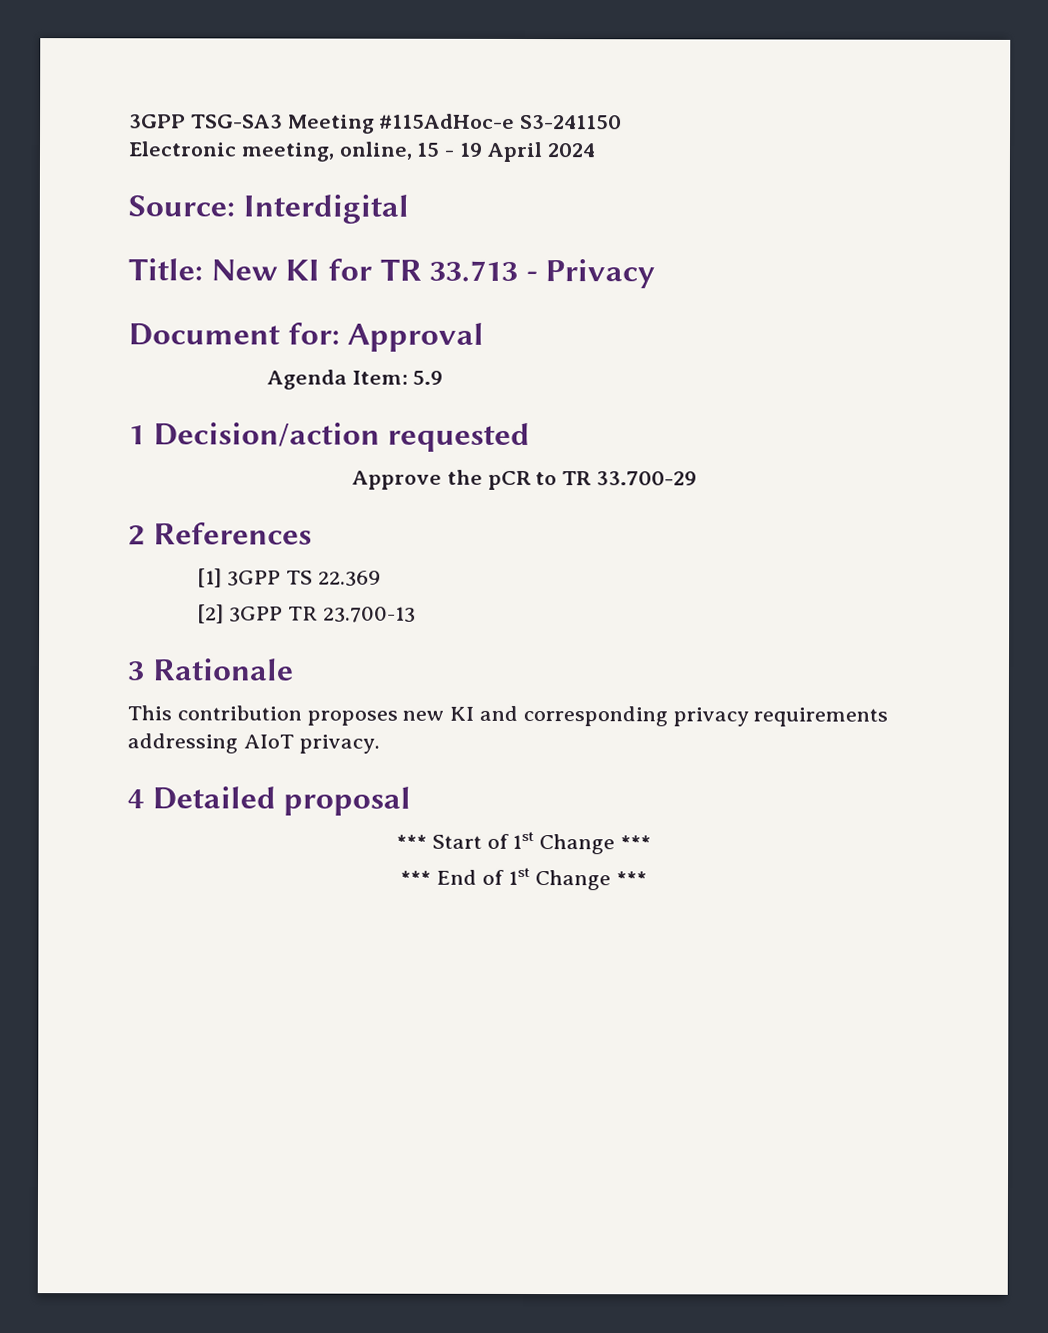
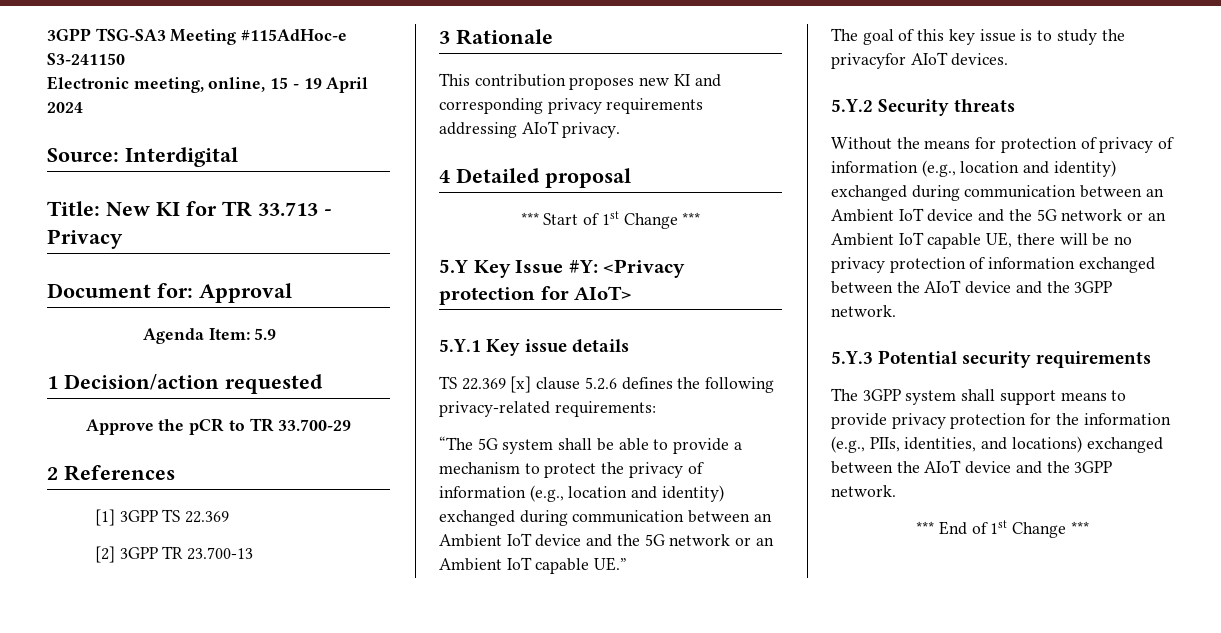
+ 5.Y Key Issue #Y: <Privacy protection for AIoT>
+ 5.Y.1 Key issue details
+ TS 22.369 [x] clause 5.2.6 defines the following privacy-related requirements:
+ “The 5G system shall be able to provide a mechanism to protect the privacy of information (e.g., location and identity) exchanged during communication between an Ambient IoT device and the 5G network or an Ambient IoT capable UE.”
+ The goal of this key issue is to study the privacyfor AIoT devices.
+ 5.Y.2 Security threats
+ Without the means for protection of privacy of information (e.g., location and identity) exchanged during communication between an Ambient IoT device and the 5G network or an Ambient IoT capable UE, there will be no privacy protection of information exchanged between the AIoT device and the 3GPP network.
+ 5.Y.3 Potential security requirements
+ The 3GPP system shall support means to provide privacy protection for the information (e.g., PIIs, identities, and locations) exchanged between the AIoT device and the 3GPP network.

